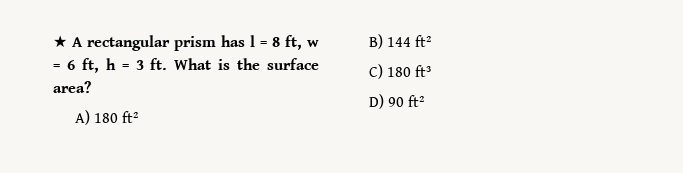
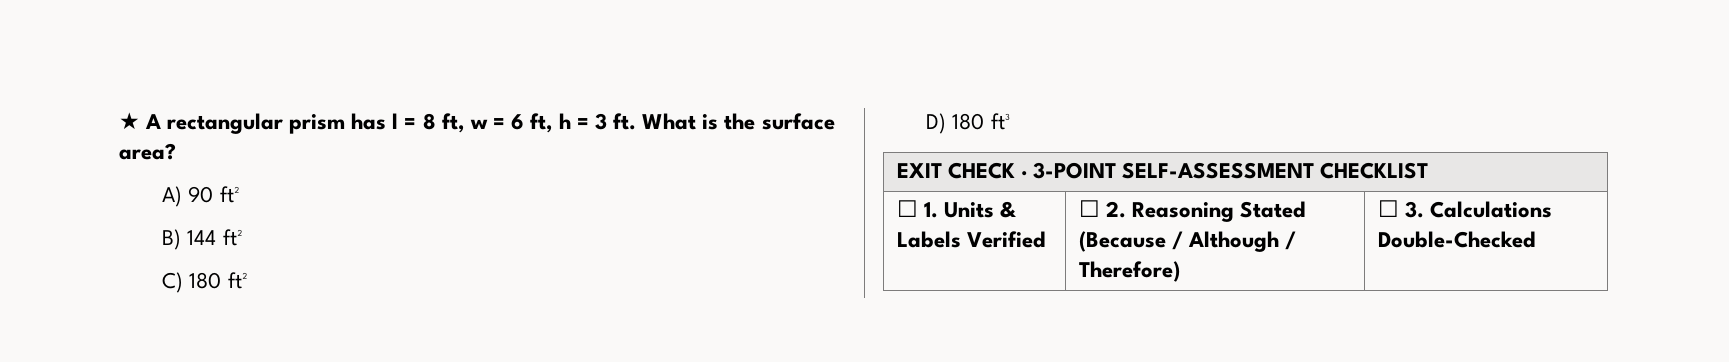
- A) 180 ft²
+ A) 90 ft²
- C) 180 ft³
+ C) 180 ft²
- D) 90 ft²
+ D) 180 ft³
+ EXIT CHECK · 3-POINT SELF-ASSESSMENT CHECKLIST
+ ☐ 1. Units & Labels Verified | ☐ 2. Reasoning Stated (Because / Although / Therefore) | ☐ 3. Calculations Double-Checked

